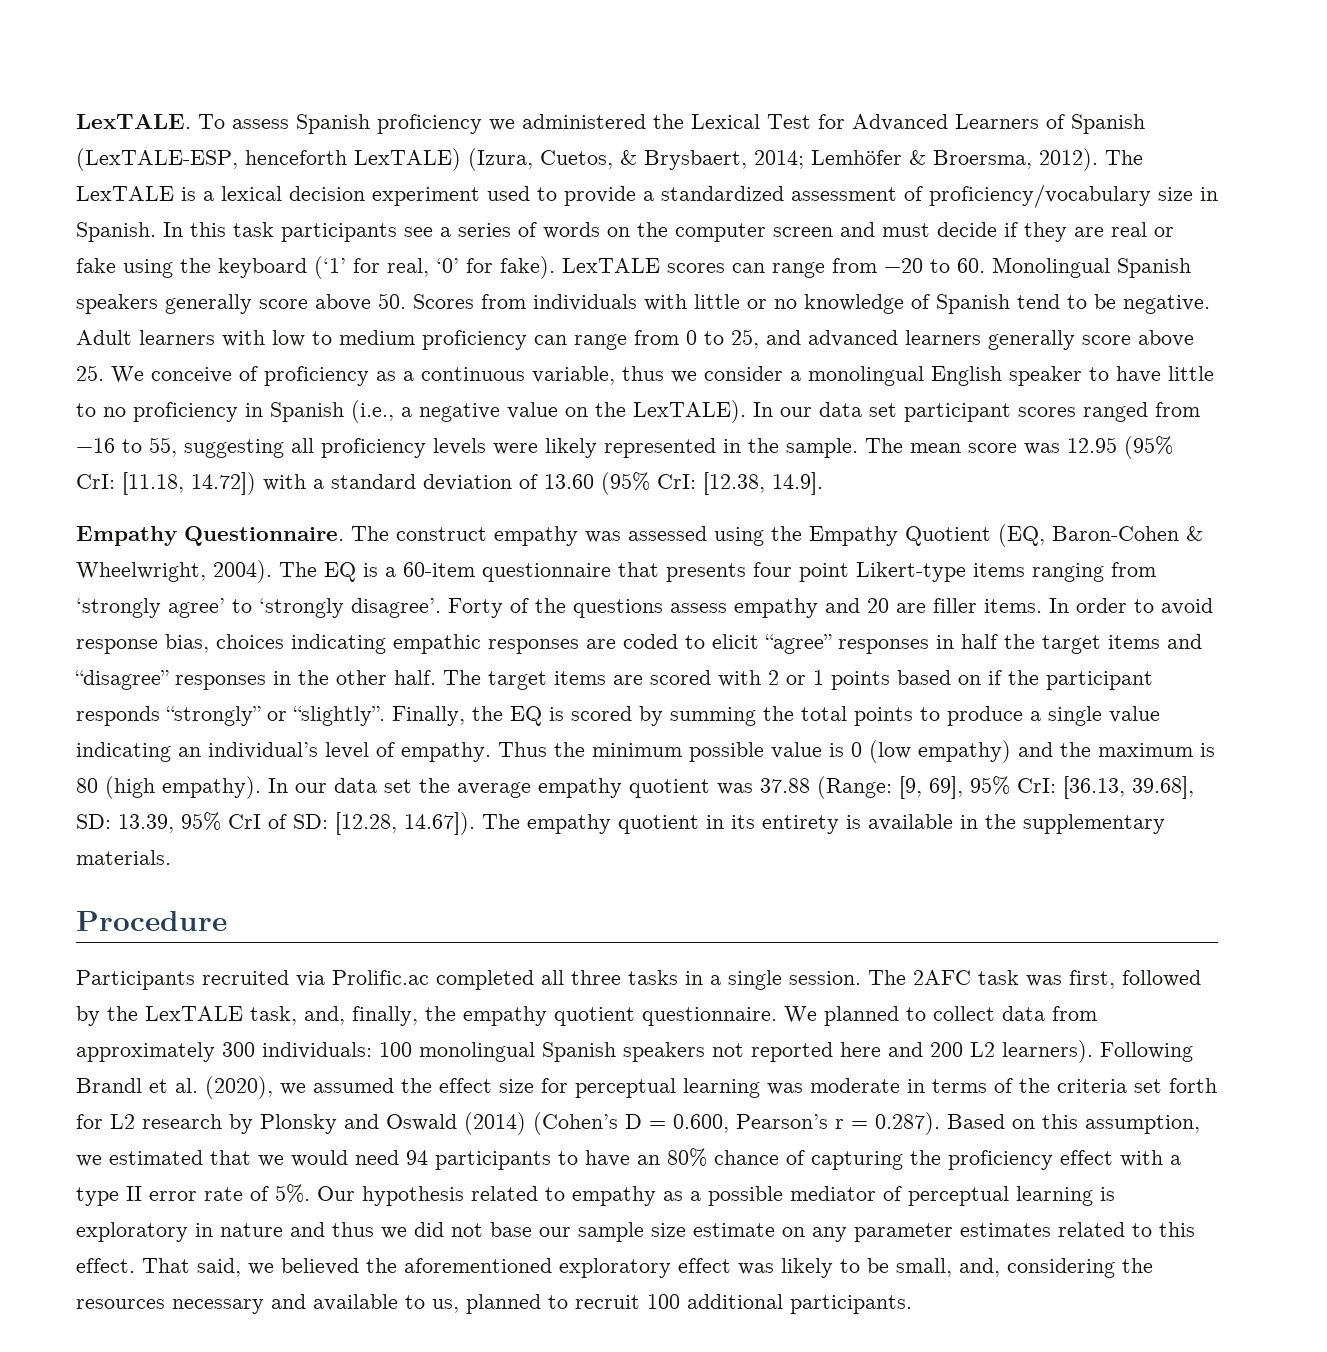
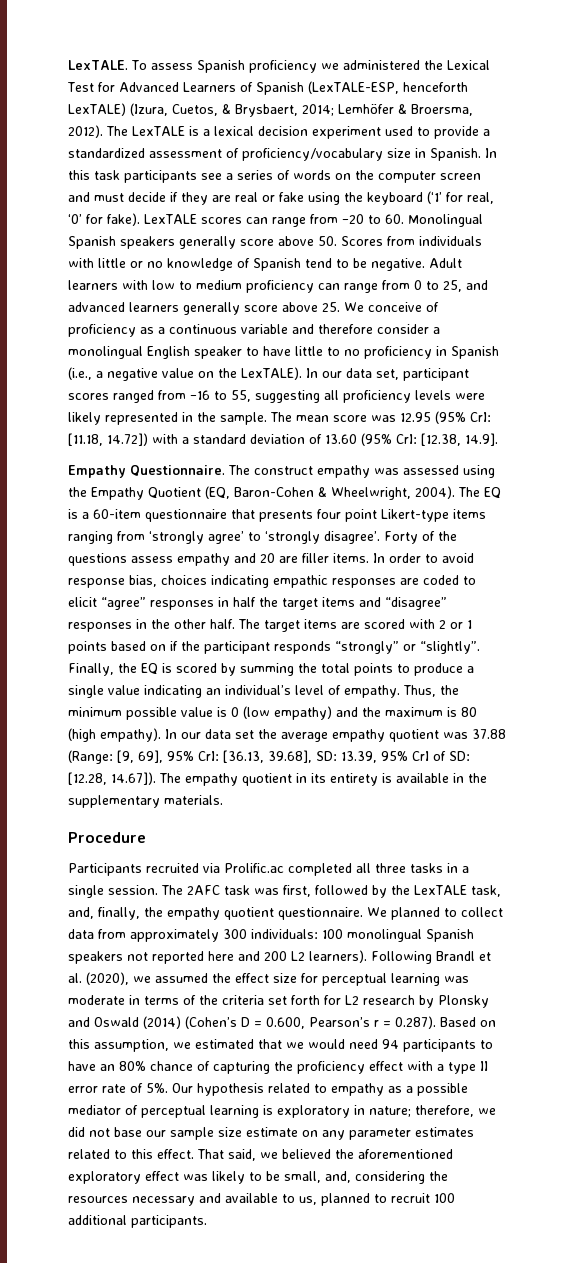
- Adult learners with low to medium proficiency can range from 0 to 25, and advanced learners generally score above 25. We conceive of proficiency as a continuous variable, thus we consider a monolingual English speaker to have little to no proficiency in Spanish (i.e., a negative value on the LexTALE).
+ Adult learners with low to medium proficiency can range from 0 to 25, and advanced learners generally score above 25. We conceive of proficiency as a continuous variable and therefore consider a monolingual English speaker to have little to no proficiency in Spanish (i.e., a negative value on the LexTALE).
- In our data set participant scores ranged from −16 to 55, suggesting all proficiency levels were likely represented in the sample.
+ In our data set, participant scores ranged from −16 to 55, suggesting all proficiency levels were likely represented in the sample.
- Thus the minimum possible value is 0 (low empathy) and the maximum is 80 (high empathy).
+ Thus, the minimum possible value is 0 (low empathy) and the maximum is 80 (high empathy).
- Our hypothesis related to empathy as a possible mediator of perceptual learning is exploratory in nature and thus we did not base our sample size estimate on any parameter estimates related to this effect.
+ Our hypothesis related to empathy as a possible mediator of perceptual learning is exploratory in nature; therefore, we did not base our sample size estimate on any parameter estimates related to this effect.

